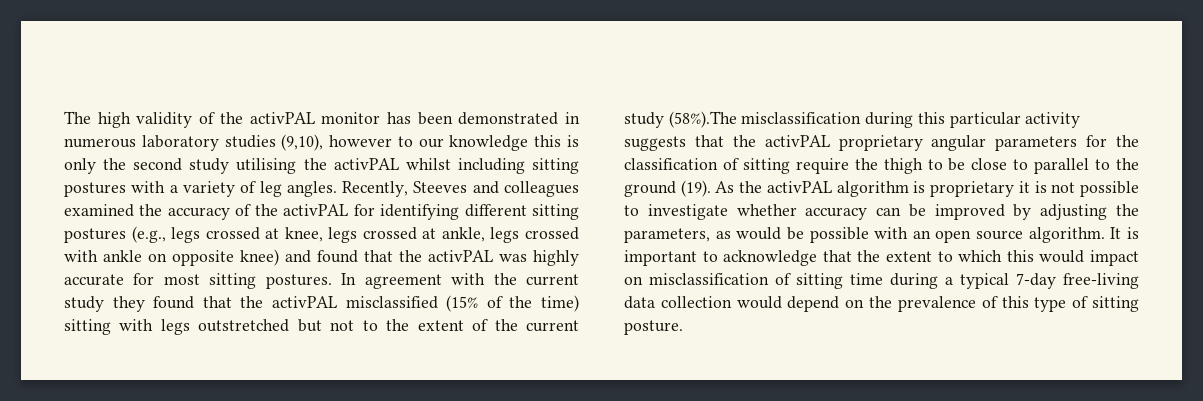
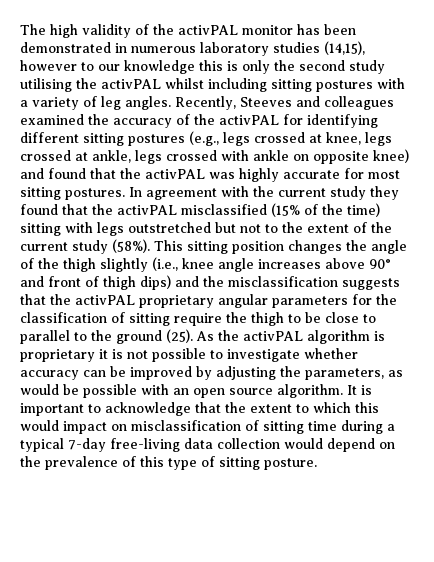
- The high validity of the activPAL monitor has been demonstrated in numerous laboratory studies (9,10), however to our knowledge this is only the second study utilising the activPAL whilst including sitting postures with a variety of leg angles.
+ The high validity of the activPAL monitor has been demonstrated in numerous laboratory studies (14,15), however to our knowledge this is only the second study utilising the activPAL whilst including sitting postures with a variety of leg angles.
- In agreement with the current study they found that the activPAL misclassified (15% of the time) sitting with legs outstretched but not to the extent of the current study (58%).The misclassification during this particular activity suggests that the activPAL proprietary angular parameters for the classification of sitting require the thigh to be close to parallel to the ground (19).
+ In agreement with the current study they found that the activPAL misclassified (15% of the time) sitting with legs outstretched but not to the extent of the current study (58%). This sitting position changes the angle of the thigh slightly (i.e., knee angle increases above 90° and front of thigh dips) and the misclassification suggests that the activPAL proprietary angular parameters for the classification of sitting require the thigh to be close to parallel to the ground (25).

